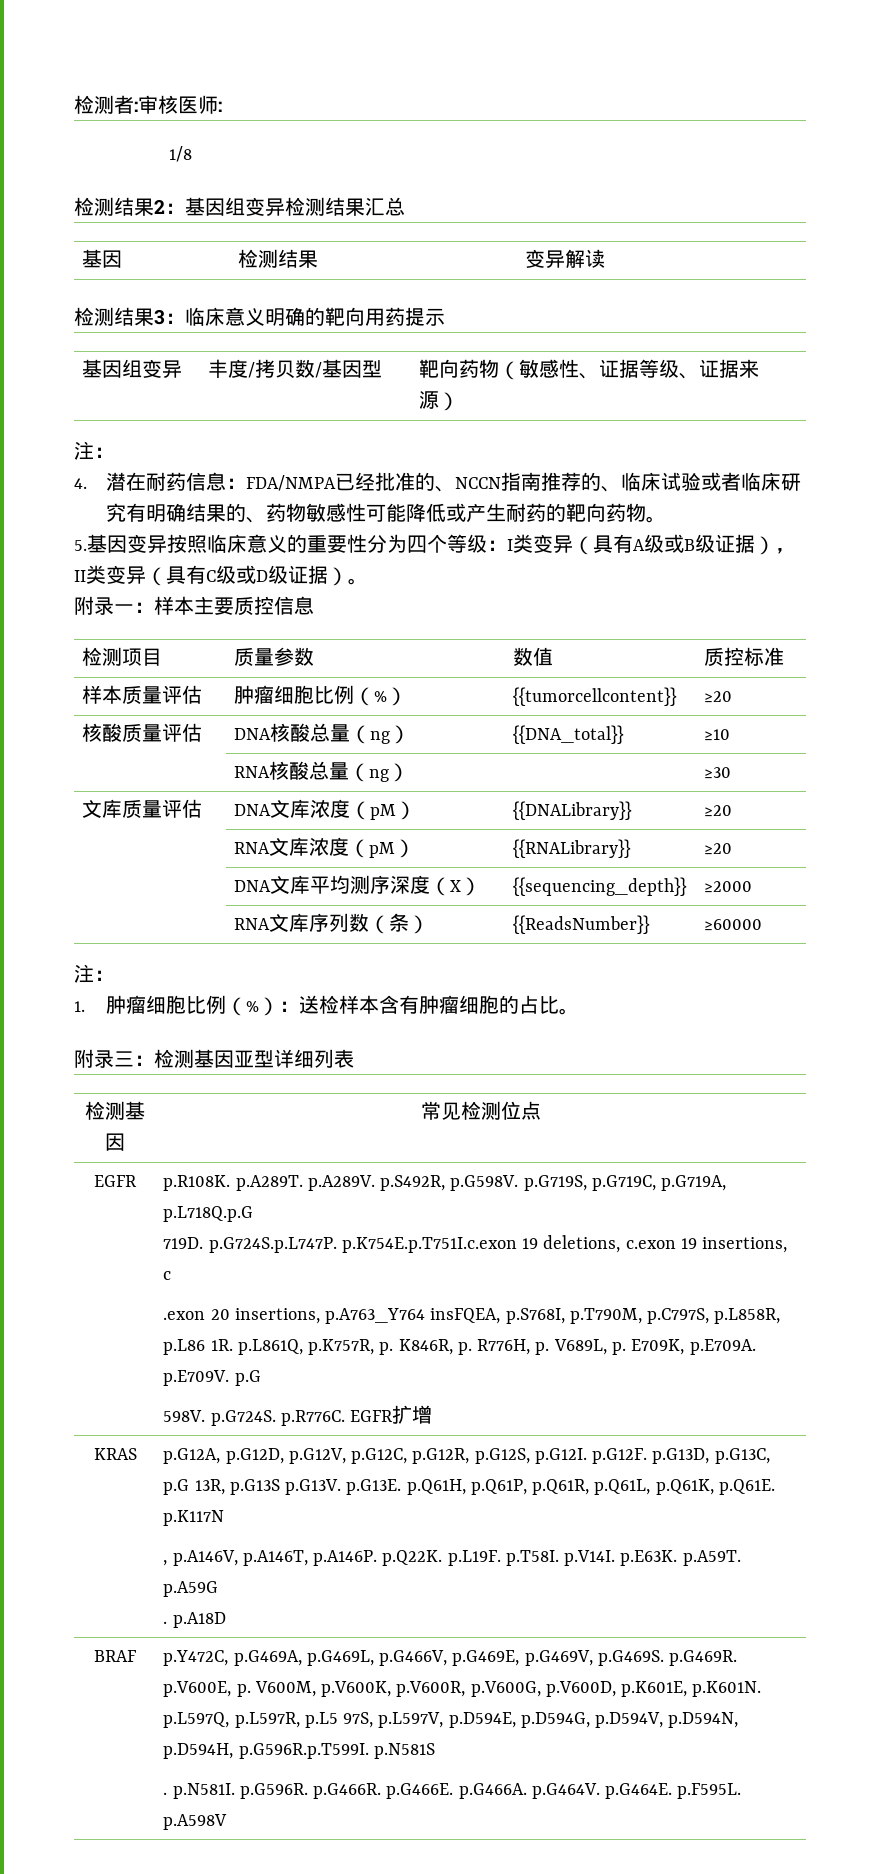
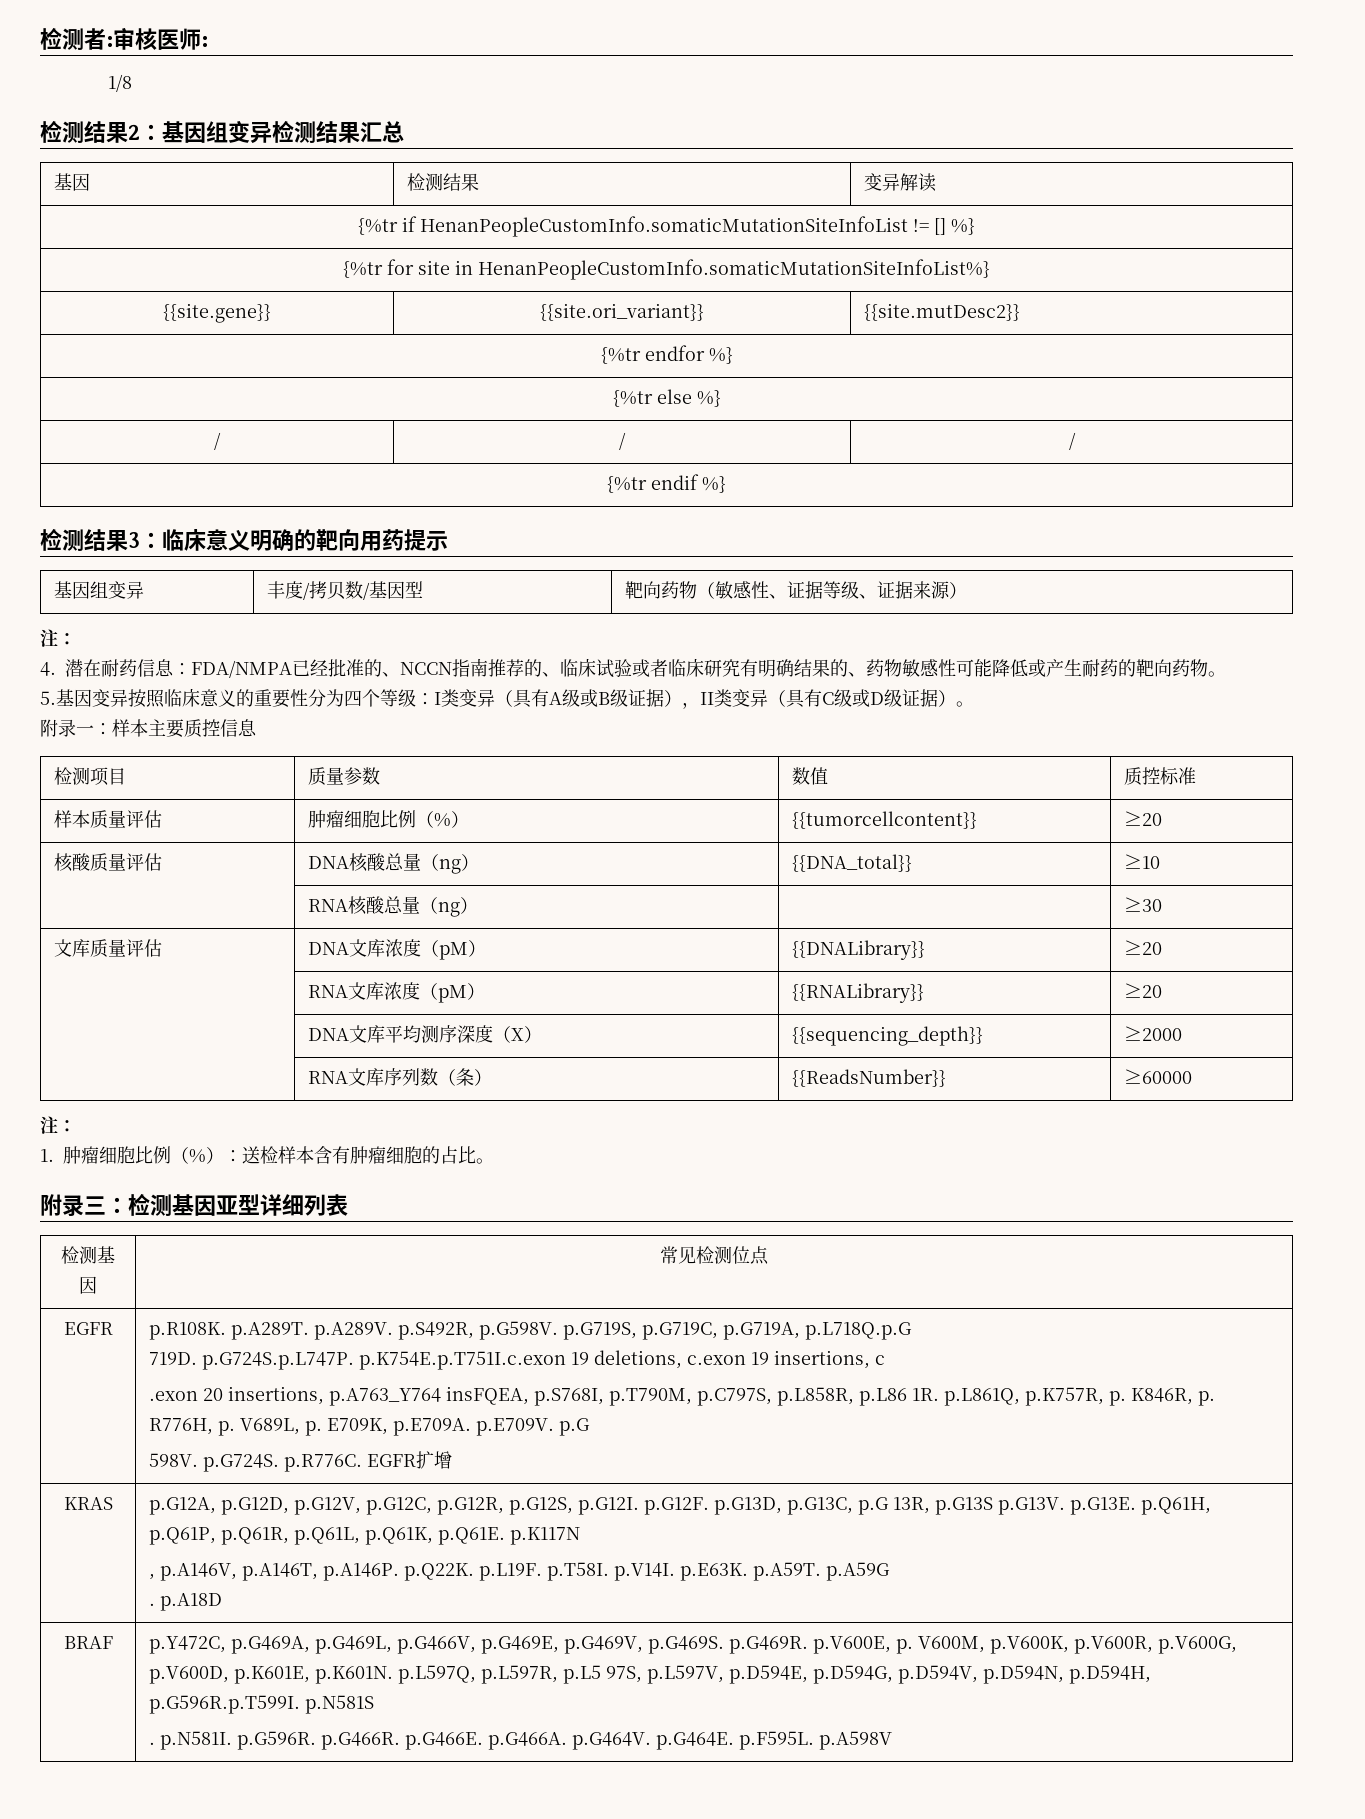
+ {%tr if HenanPeopleCustomInfo.somaticMutationSiteInfoList != [] %}
+ {%tr for site in HenanPeopleCustomInfo.somaticMutationSiteInfoList%}
+ {{site.gene}} | {{site.ori_variant}} | {{site.mutDesc2}}
+ {%tr endfor %}
+ {%tr else %}
+ / | / | /
+ {%tr endif %}

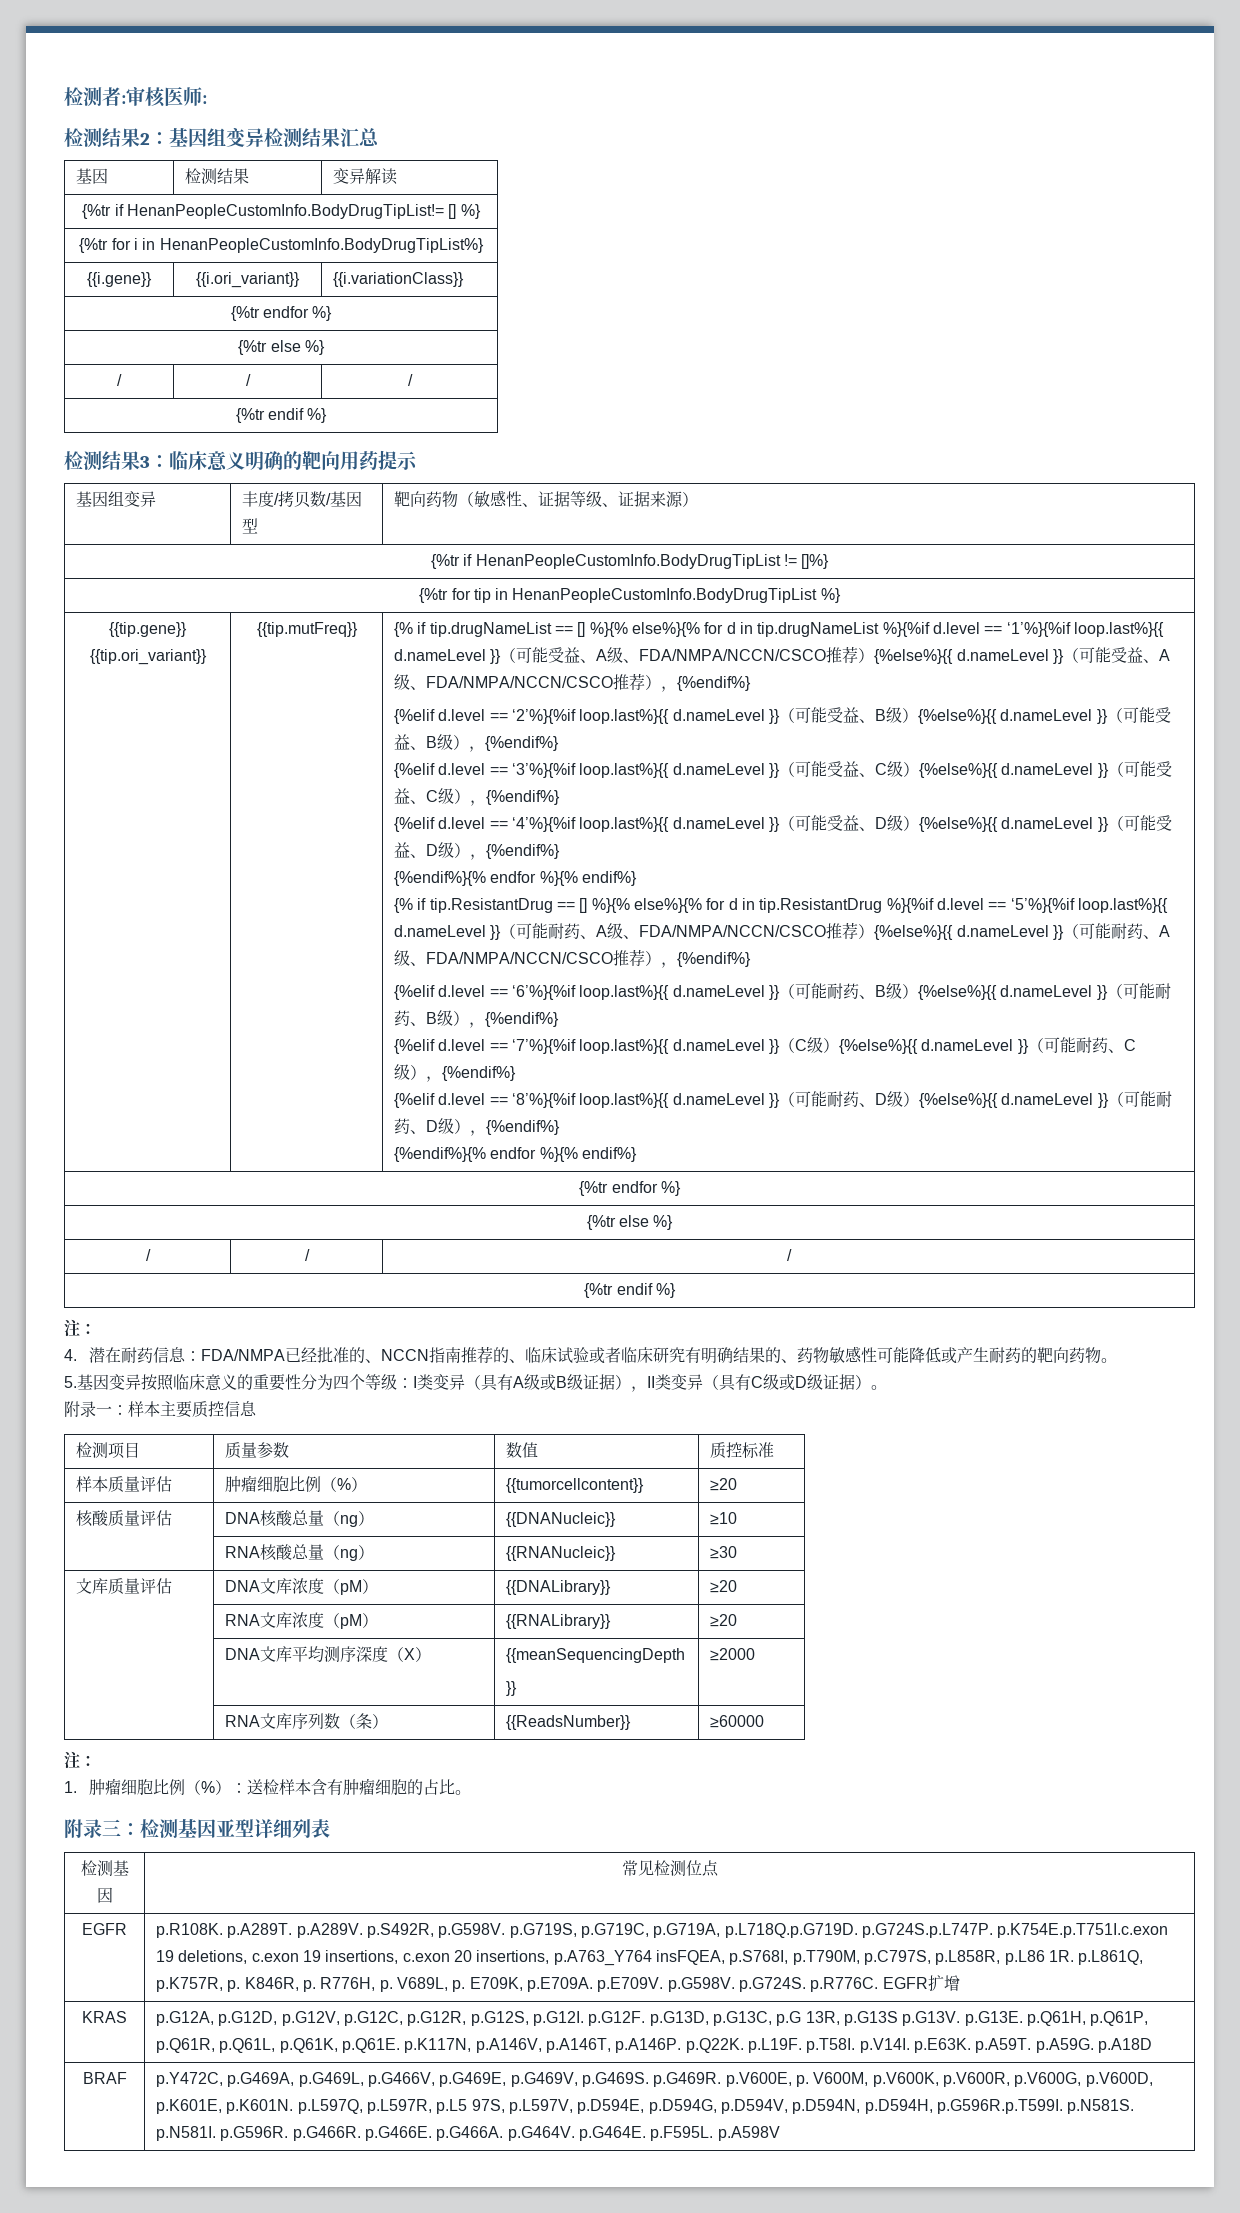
- 1/8
- {%tr if HenanPeopleCustomInfo.somaticMutationSiteInfoList != [] %}
+ {%tr if HenanPeopleCustomInfo.BodyDrugTipList!= [] %}
- {%tr for site in HenanPeopleCustomInfo.somaticMutationSiteInfoList%}
- {{site.gene}} | {{site.ori_variant}} | {{site.mutDesc2}}
+ {%tr for i in HenanPeopleCustomInfo.BodyDrugTipList%}
+ {{i.gene}} | {{i.ori_variant}} | {{i.variationClass}}
+ {%tr if HenanPeopleCustomInfo.BodyDrugTipList != []%}
+ {%tr for tip in HenanPeopleCustomInfo.BodyDrugTipList %}
+ {{tip.gene}} {{tip.ori_variant}} | {{tip.mutFreq}} | {% if tip.drugNameList == [] %}{% else%}{% for d in tip.drugNameList %}{%if d.level == ‘1’%}{%if loop.last%}{{ d.nameLevel }}（可能受益、A级、FDA/NMPA/NCCN/CSCO推荐）{%else%}{{ d.nameLevel }}（可能受益、A级、FDA/NMPA/NCCN/CSCO推荐），{%endif%}
+ {%elif d.level == ‘2’%}{%if loop.last%}{{ d.nameLevel }}（可能受益、B级）{%else%}{{ d.nameLevel }}（可能受益、B级），{%endif%}
+ {%elif d.level == ‘3’%}{%if loop.last%}{{ d.nameLevel }}（可能受益、C级）{%else%}{{ d.nameLevel }}（可能受益、C级），{%endif%}
+ {%elif d.level == ‘4’%}{%if loop.last%}{{ d.nameLevel }}（可能受益、D级）{%else%}{{ d.nameLevel }}（可能受益、D级），{%endif%}
+ {%endif%}{% endfor %}{% endif%}
+ {% if tip.ResistantDrug == [] %}{% else%}{% for d in tip.ResistantDrug %}{%if d.level == ‘5’%}{%if loop.last%}{{ d.nameLevel }}（可能耐药、A级、FDA/NMPA/NCCN/CSCO推荐）{%else%}{{ d.nameLevel }}（可能耐药、A级、FDA/NMPA/NCCN/CSCO推荐），{%endif%}
+ {%elif d.level == ‘6’%}{%if loop.last%}{{ d.nameLevel }}（可能耐药、B级）{%else%}{{ d.nameLevel }}（可能耐药、B级），{%endif%}
+ {%elif d.level == ‘7’%}{%if loop.last%}{{ d.nameLevel }}（C级）{%else%}{{ d.nameLevel }}（可能耐药、C级），{%endif%}
+ {%elif d.level == ‘8’%}{%if loop.last%}{{ d.nameLevel }}（可能耐药、D级）{%else%}{{ d.nameLevel }}（可能耐药、D级），{%endif%}
+ {%endif%}{% endfor %}{% endif%}
+ {%tr endfor %}
+ {%tr else %}
+ / | / | /
+ {%tr endif %}
- 核酸质量评估 | DNA核酸总量（ng） | {{DNA_total}} | ≥10
+ 核酸质量评估 | DNA核酸总量（ng） | {{DNANucleic}} | ≥10
- | RNA核酸总量（ng） | | ≥30
+ | RNA核酸总量（ng） | {{RNANucleic}} | ≥30
- | DNA文库平均测序深度（X） | {{sequencing_depth}} | ≥2000
+ | DNA文库平均测序深度（X） | {{meanSequencingDepth
+ }} | ≥2000
- p.R108K. p.A289T. p.A289V. p.S492R, p.G598V. p.G719S, p.G719C, p.G719A, p.L718Q.p.G
- 719D. p.G724S.p.L747P. p.K754E.p.T751I.c.exon 19 deletions, c.exon 19 insertions, c
- .exon 20 insertions, p.A763_Y764 insFQEA, p.S768I, p.T790M, p.C797S, p.L858R, p.L86 1R. p.L861Q, p.K757R, p. K846R, p. R776H, p. V689L, p. E709K, p.E709A. p.E709V. p.G
- 598V. p.G724S. p.R776C. EGFR扩增
+ p.R108K. p.A289T. p.A289V. p.S492R, p.G598V. p.G719S, p.G719C, p.G719A, p.L718Q.p.G719D. p.G724S.p.L747P. p.K754E.p.T751I.c.exon 19 deletions, c.exon 19 insertions, c.exon 20 insertions, p.A763_Y764 insFQEA, p.S768I, p.T790M, p.C797S, p.L858R, p.L86 1R. p.L861Q, p.K757R, p. K846R, p. R776H, p. V689L, p. E709K, p.E709A. p.E709V. p.G598V. p.G724S. p.R776C. EGFR扩增
- KRAS | p.G12A, p.G12D, p.G12V, p.G12C, p.G12R, p.G12S, p.G12I. p.G12F. p.G13D, p.G13C, p.G 13R, p.G13S p.G13V. p.G13E. p.Q61H, p.Q61P, p.Q61R, p.Q61L, p.Q61K, p.Q61E. p.K117N
- , p.A146V, p.A146T, p.A146P. p.Q22K. p.L19F. p.T58I. p.V14I. p.E63K. p.A59T. p.A59G
- . p.A18D
+ KRAS | p.G12A, p.G12D, p.G12V, p.G12C, p.G12R, p.G12S, p.G12I. p.G12F. p.G13D, p.G13C, p.G 13R, p.G13S p.G13V. p.G13E. p.Q61H, p.Q61P, p.Q61R, p.Q61L, p.Q61K, p.Q61E. p.K117N, p.A146V, p.A146T, p.A146P. p.Q22K. p.L19F. p.T58I. p.V14I. p.E63K. p.A59T. p.A59G. p.A18D
- BRAF | p.Y472C, p.G469A, p.G469L, p.G466V, p.G469E, p.G469V, p.G469S. p.G469R. p.V600E, p. V600M, p.V600K, p.V600R, p.V600G, p.V600D, p.K601E, p.K601N. p.L597Q, p.L597R, p.L5 97S, p.L597V, p.D594E, p.D594G, p.D594V, p.D594N, p.D594H, p.G596R.p.T599I. p.N581S
- . p.N581I. p.G596R. p.G466R. p.G466E. p.G466A. p.G464V. p.G464E. p.F595L. p.A598V
+ BRAF | p.Y472C, p.G469A, p.G469L, p.G466V, p.G469E, p.G469V, p.G469S. p.G469R. p.V600E, p. V600M, p.V600K, p.V600R, p.V600G, p.V600D, p.K601E, p.K601N. p.L597Q, p.L597R, p.L5 97S, p.L597V, p.D594E, p.D594G, p.D594V, p.D594N, p.D594H, p.G596R.p.T599I. p.N581S. p.N581I. p.G596R. p.G466R. p.G466E. p.G466A. p.G464V. p.G464E. p.F595L. p.A598V

